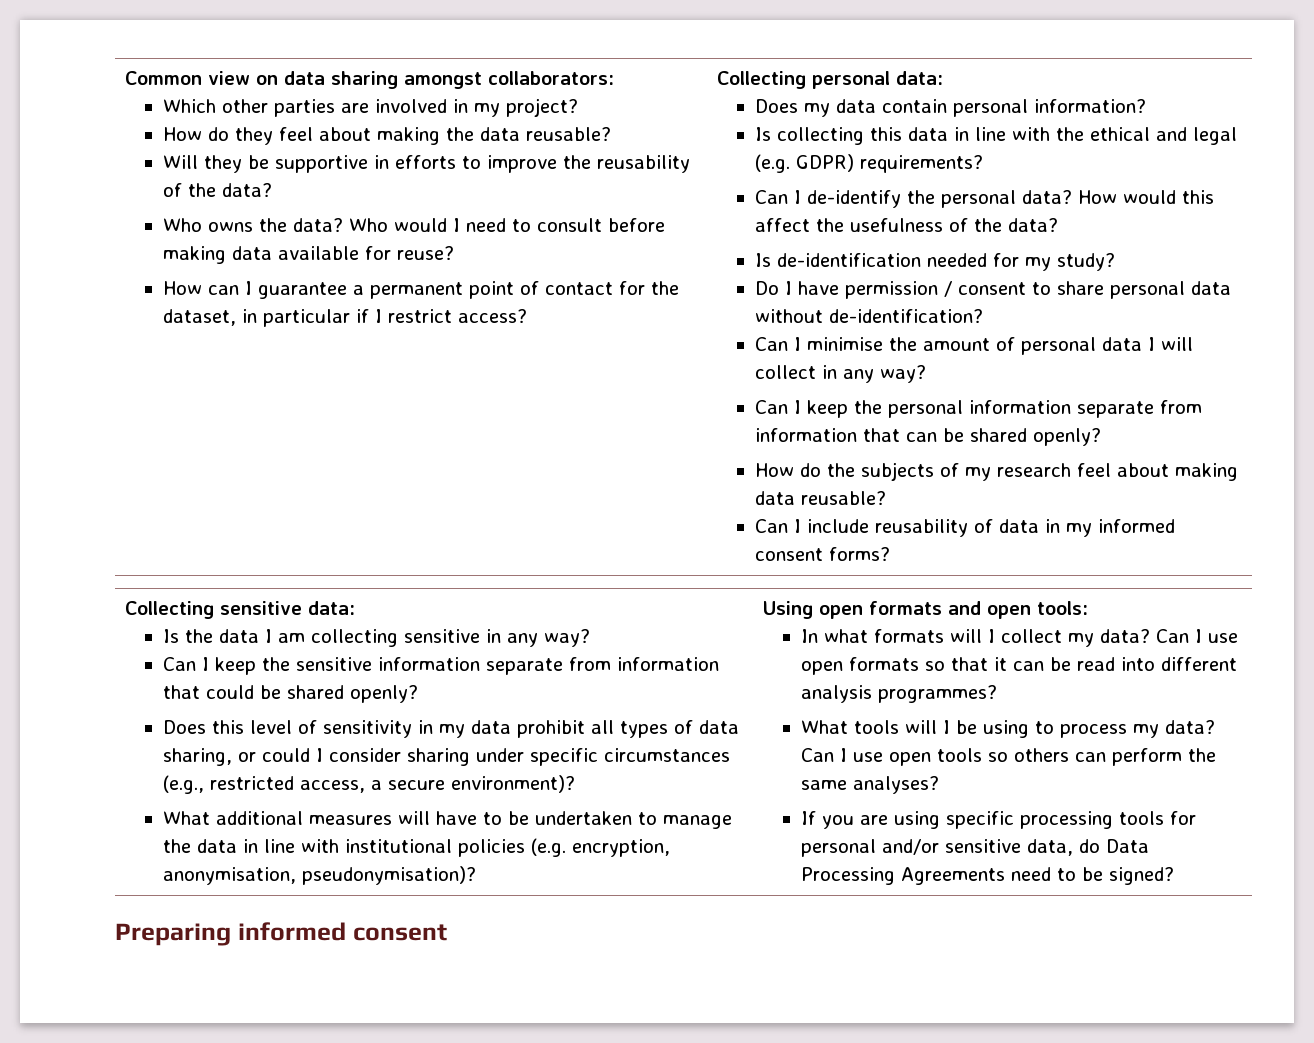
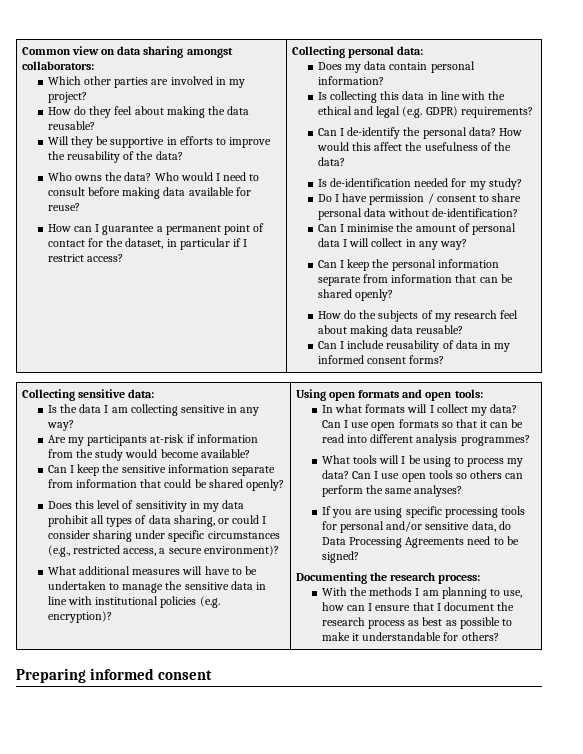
+ Are my participants at-risk if information from the study would become available?
- What additional measures will have to be undertaken to manage the data in line with institutional policies (e.g. encryption, anonymisation, pseudonymisation)?
+ What additional measures will have to be undertaken to manage the sensitive data in line with institutional policies (e.g. encryption)?
+ Documenting the research process:
+ With the methods I am planning to use, how can I ensure that I document the research process as best as possible to make it understandable for others?

